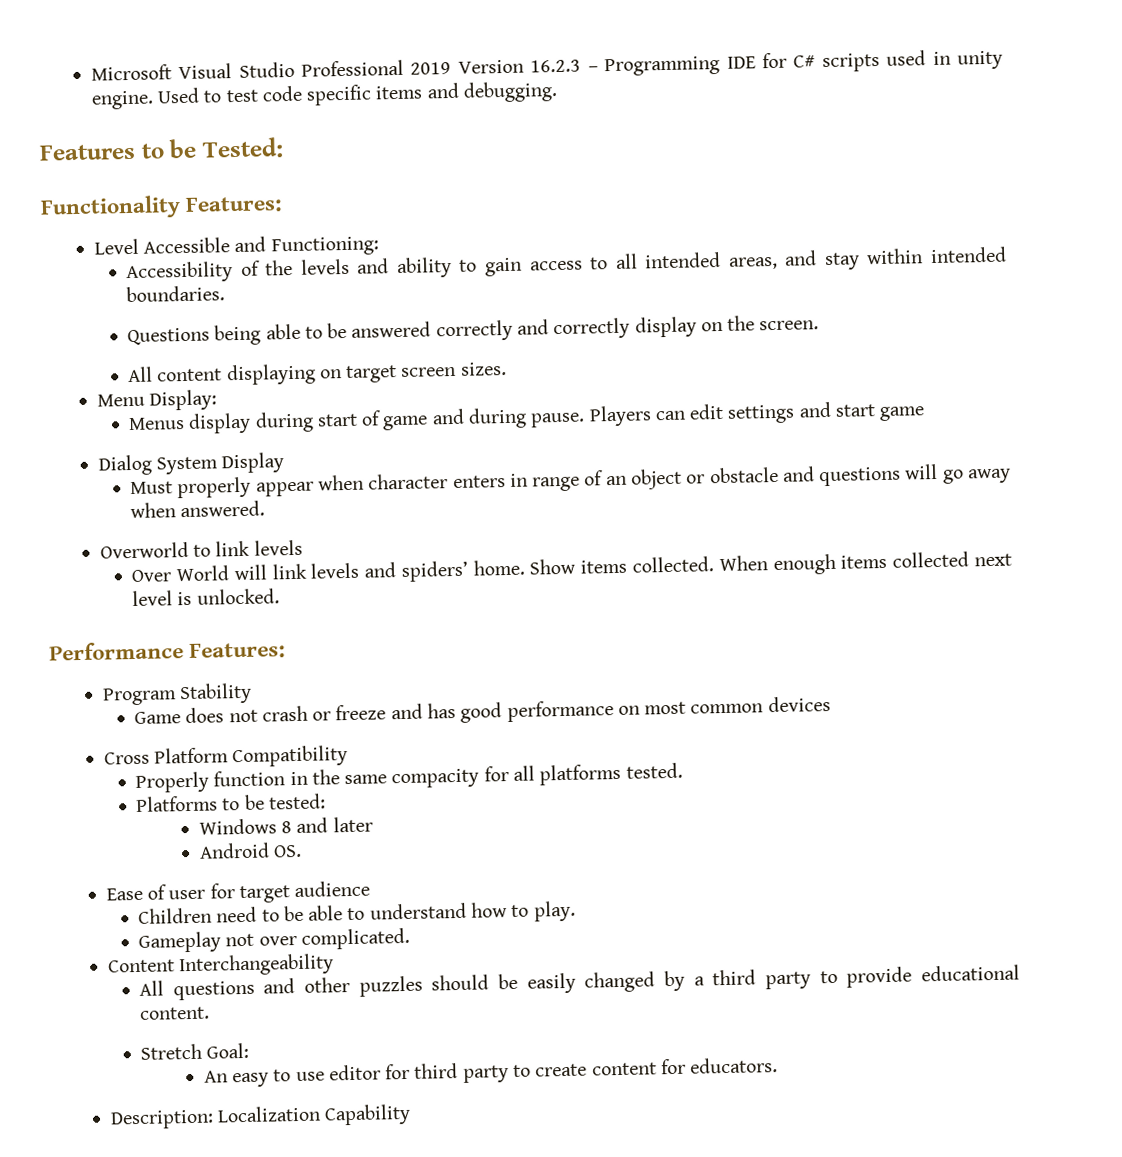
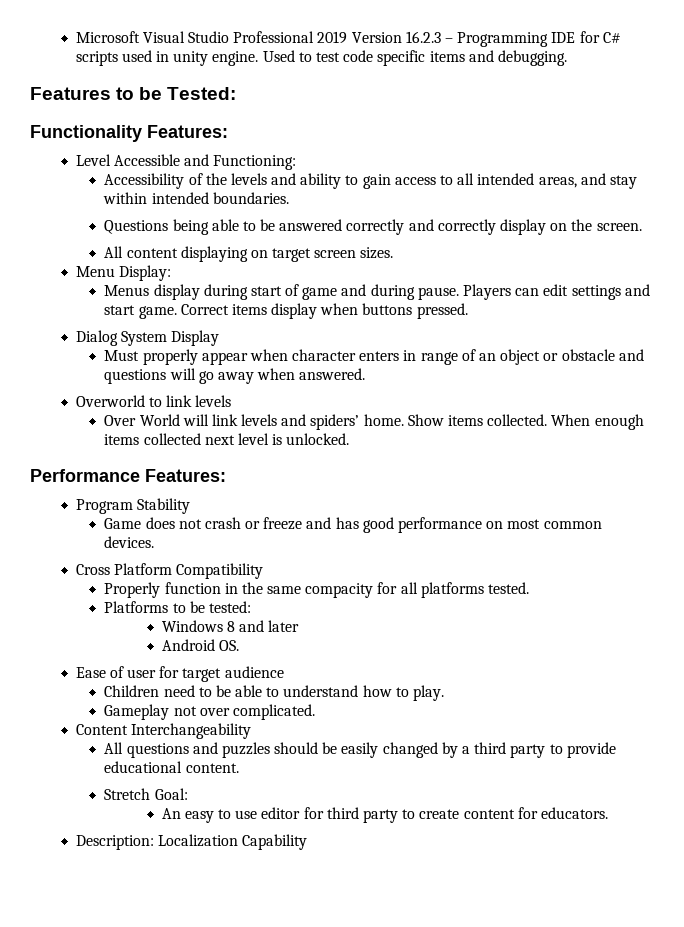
- Players can edit settings and start game
+ Players can edit settings and start game. Correct items display when buttons pressed.
- Game does not crash or freeze and has good performance on most common devices
+ Game does not crash or freeze and has good performance on most common devices.
- All questions and other puzzles should be easily changed by a third party to provide educational content.
+ All questions and puzzles should be easily changed by a third party to provide educational content.

